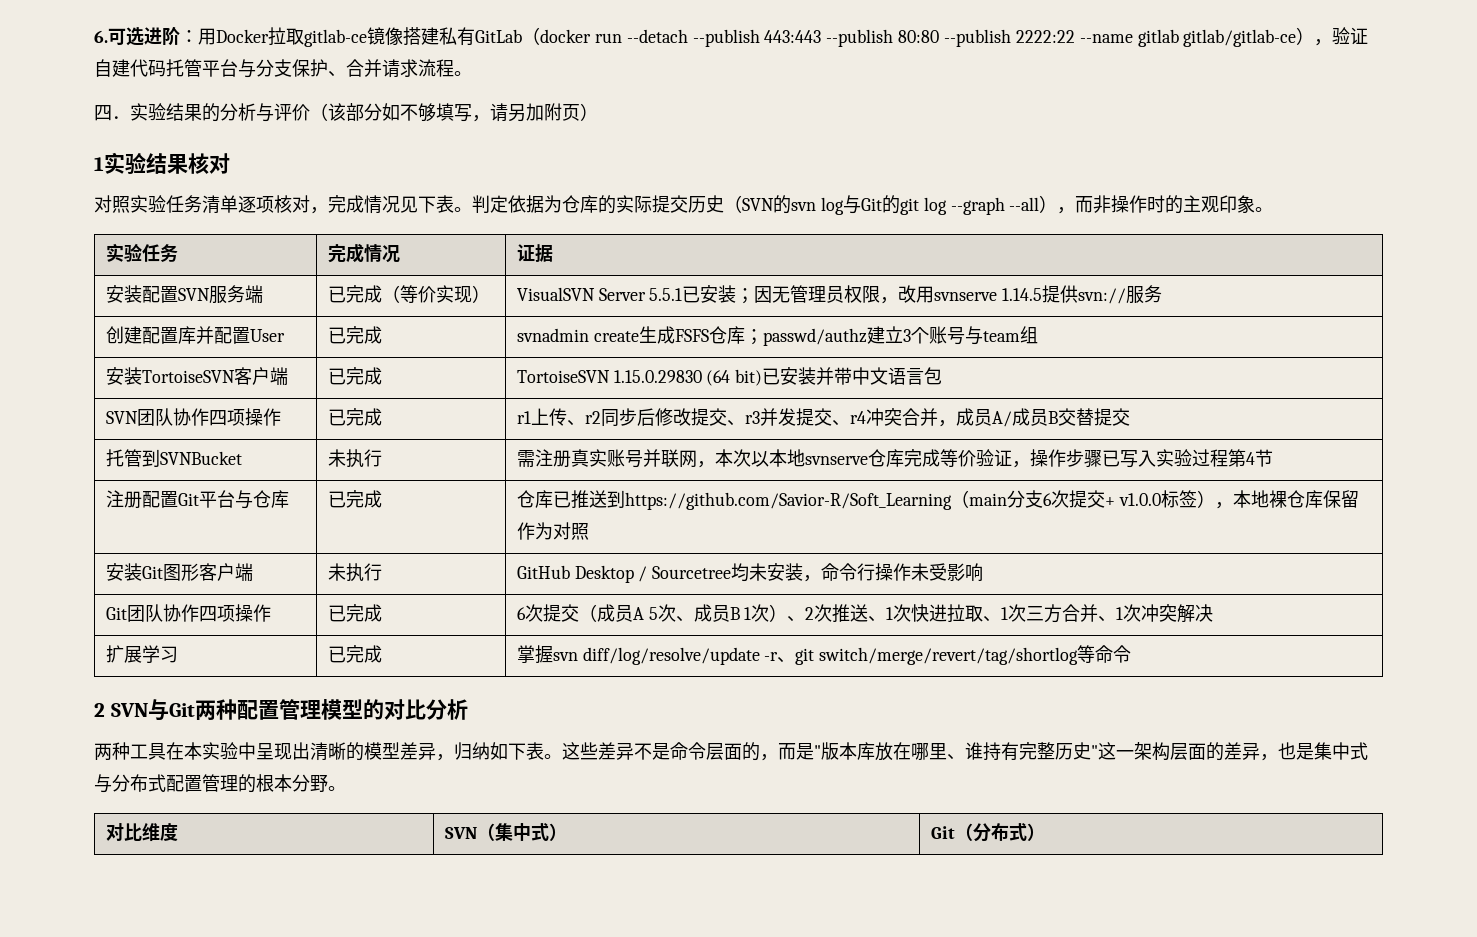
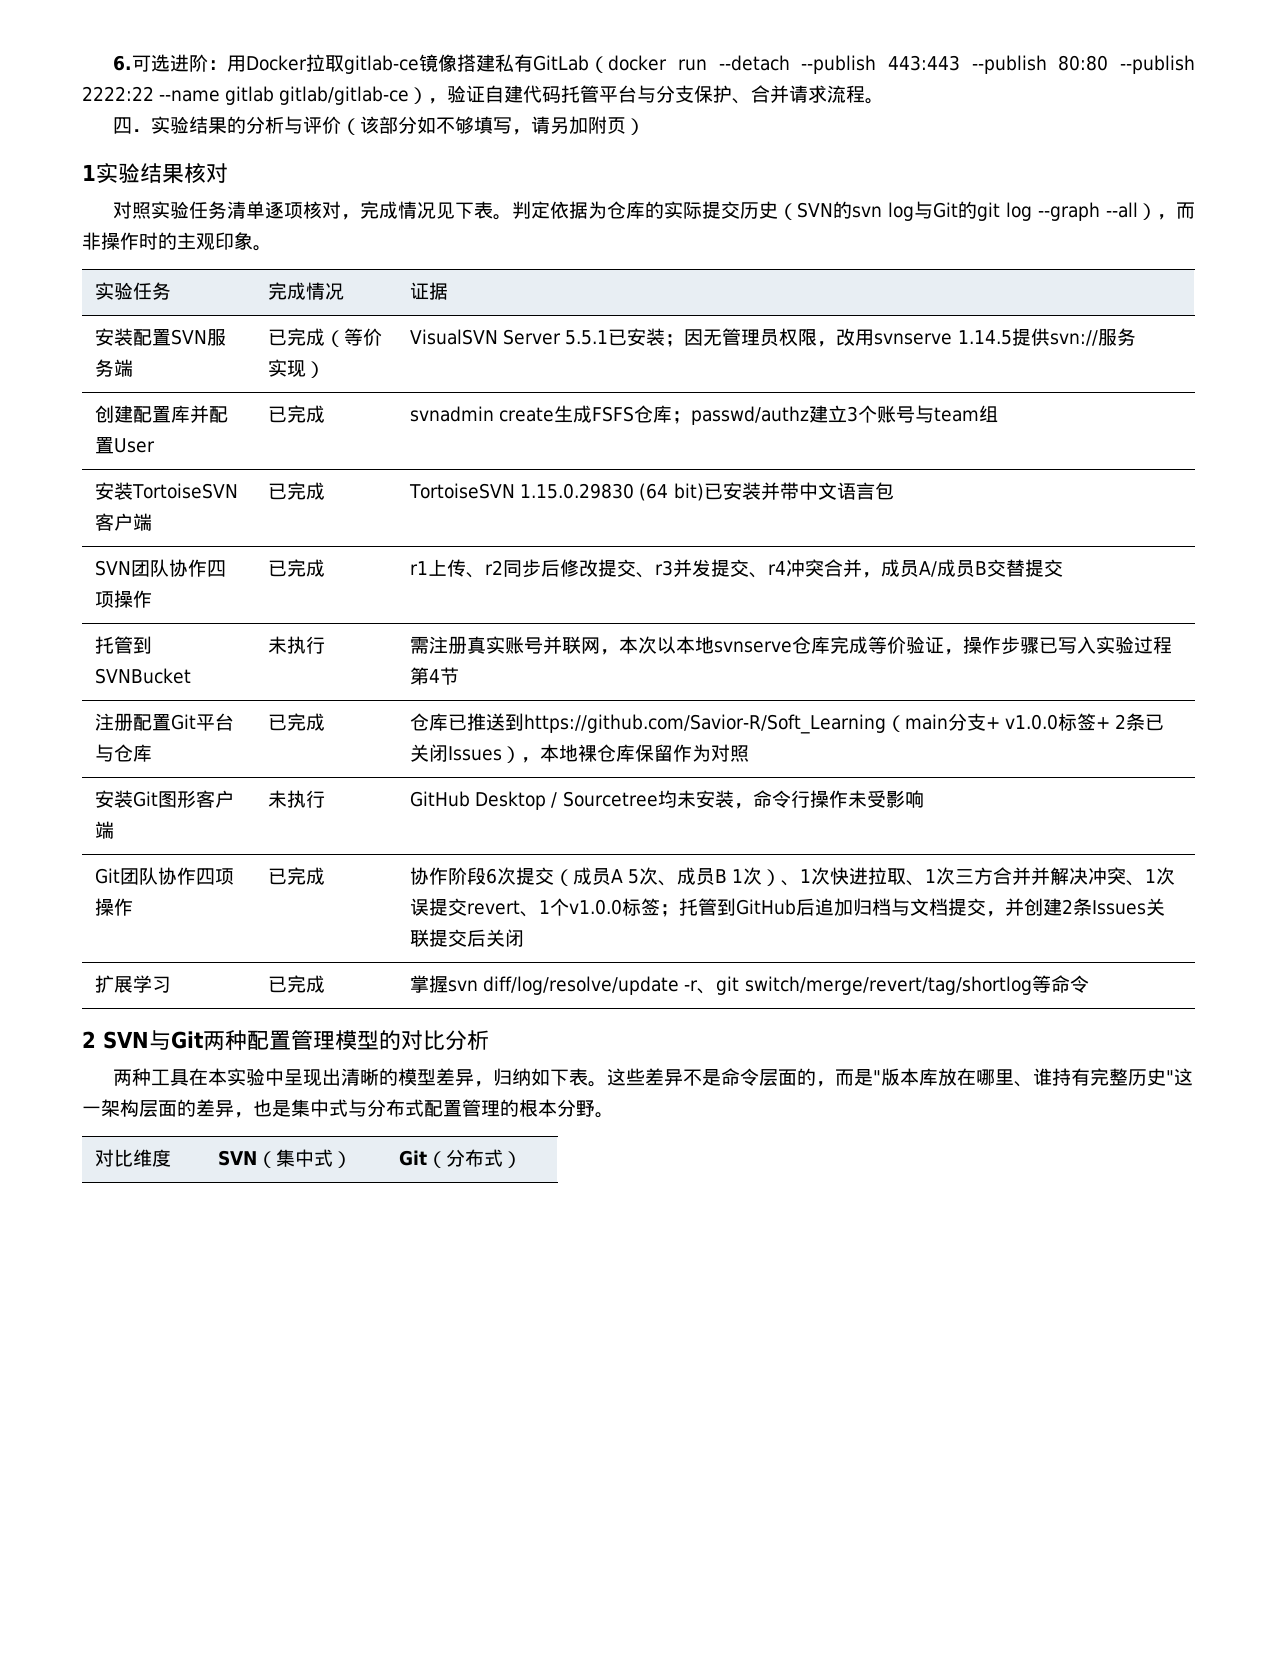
- 注册配置Git平台与仓库 | 已完成 | 仓库已推送到https://github.com/Savior-R/Soft_Learning（main分支6次提交+ v1.0.0标签），本地裸仓库保留作为对照
+ 注册配置Git平台与仓库 | 已完成 | 仓库已推送到https://github.com/Savior-R/Soft_Learning（main分支+ v1.0.0标签+ 2条已关闭Issues），本地裸仓库保留作为对照
- 6次提交（成员A 5次、成员B 1次）、2次推送、1次快进拉取、1次三方合并、1次冲突解决
+ 协作阶段6次提交（成员A 5次、成员B 1次）、1次快进拉取、1次三方合并并解决冲突、1次误提交revert、1个v1.0.0标签；托管到GitHub后追加归档与文档提交，并创建2条Issues关联提交后关闭

